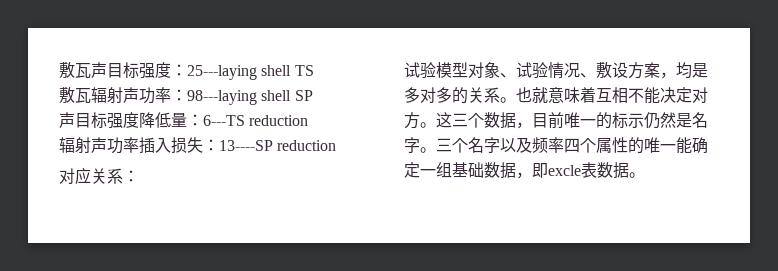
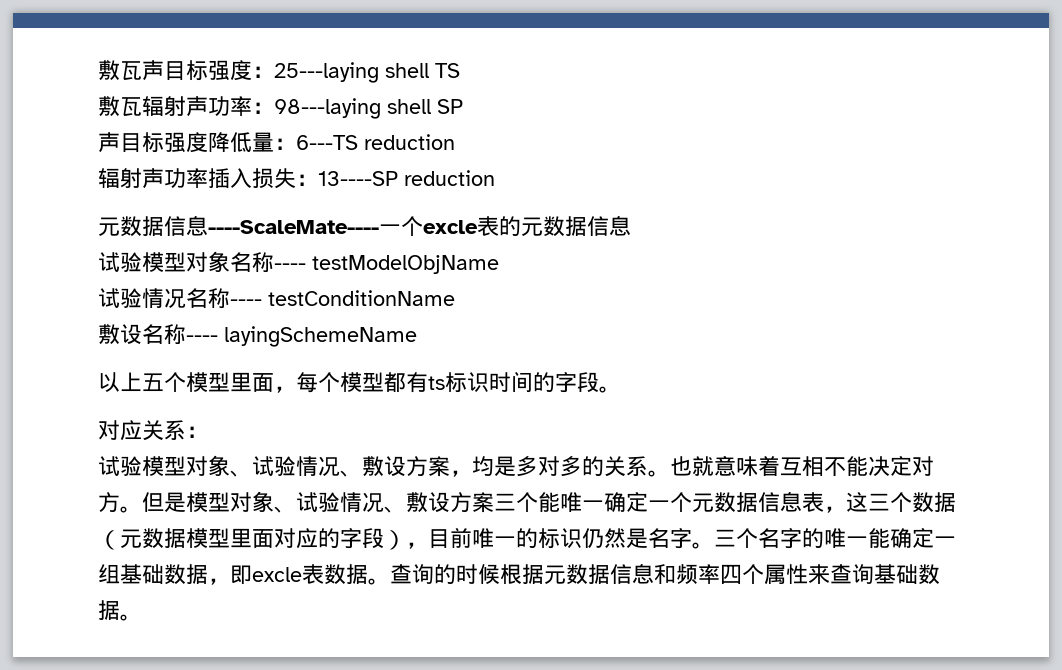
+ 元数据信息----ScaleMate----一个excle表的元数据信息
+ 试验模型对象名称---- testModelObjName
+ 试验情况名称---- testConditionName
+ 敷设名称---- layingSchemeName
+ 以上五个模型里面，每个模型都有ts标识时间的字段。
- 这三个数据，目前唯一的标示仍然是名字。
+ 但是模型对象、试验情况、敷设方案三个能唯一确定一个元数据信息表，这三个数据（元数据模型里面对应的字段），目前唯一的标识仍然是名字。
- 三个名字以及频率四个属性的唯一能确定一组基础数据，即excle表数据。
+ 三个名字的唯一能确定一组基础数据，即excle表数据。
+ 查询的时候根据元数据信息和频率四个属性来查询基础数据。

